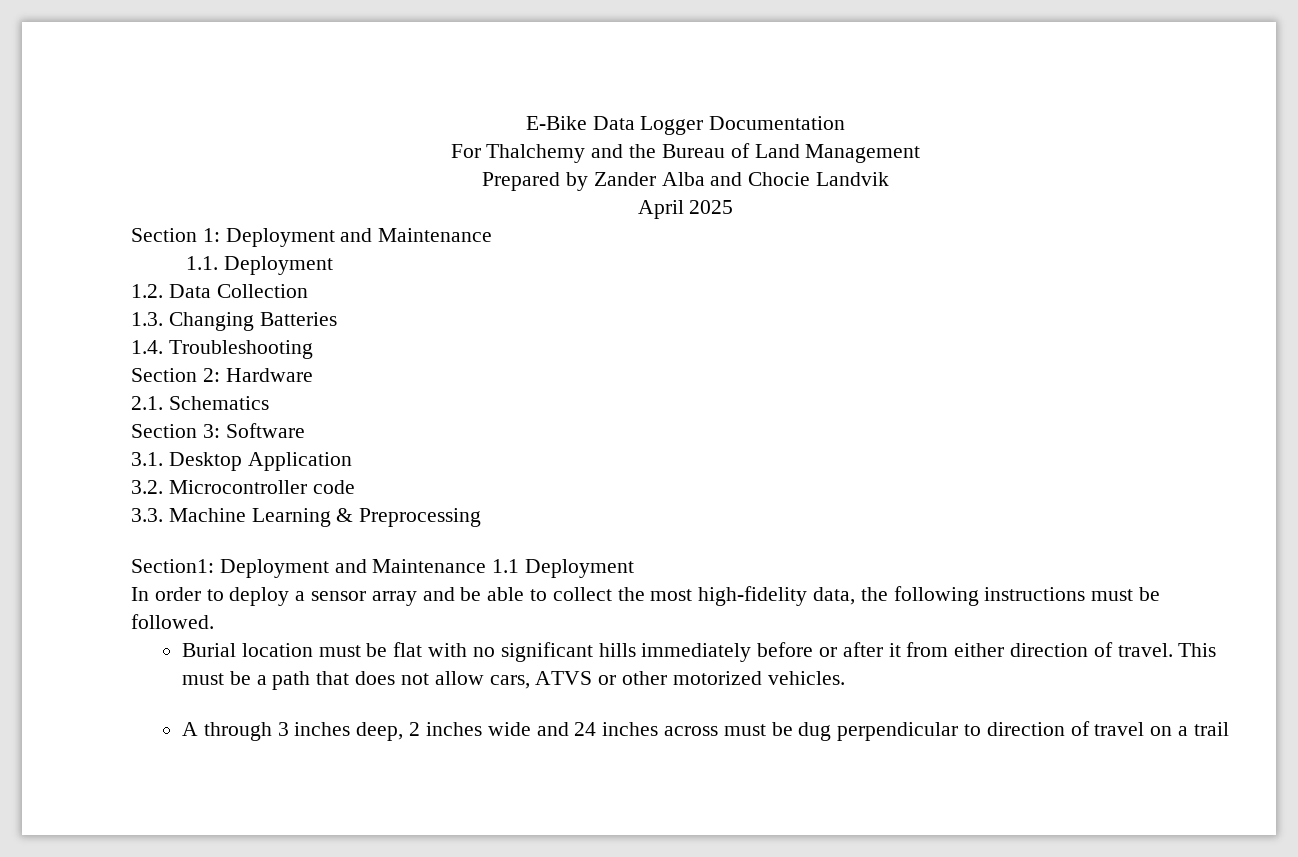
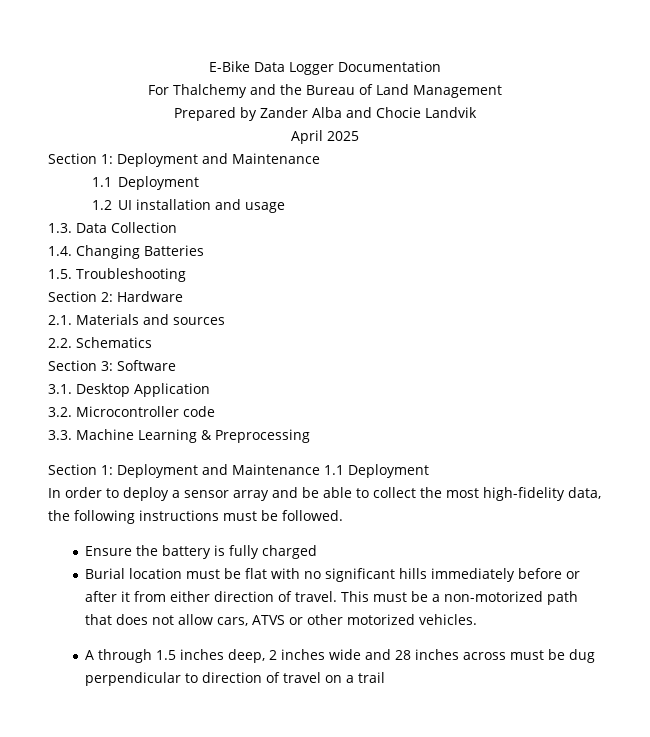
  April 2025
  Section 1: Deployment and Maintenance
- 1.1. Deployment
- 1.2. Data Collection
+ 1.1 Deployment
+ 1.2 UI installation and usage
+ 1.3. Data Collection
- 1.3. Changing Batteries
+ 1.4. Changing Batteries
- 1.4. Troubleshooting
+ 1.5. Troubleshooting
- 2.1. Schematics
+ 2.1. Materials and sources
+ 2.2. Schematics
- Section1: Deployment and Maintenance 1.1 Deployment
+ Section 1: Deployment and Maintenance 1.1 Deployment
+ Ensure the battery is fully charged
- This must be a path that does not allow cars, ATVS or other motorized vehicles.
+ This must be a non-motorized path that does not allow cars, ATVS or other motorized vehicles.
- A through 3 inches deep, 2 inches wide and 24 inches across must be dug perpendicular to direction of travel on a trail
+ A through 1.5 inches deep, 2 inches wide and 28 inches across must be dug perpendicular to direction of travel on a trail

